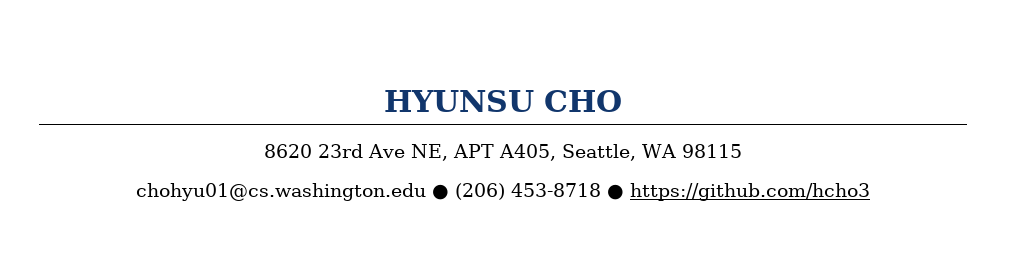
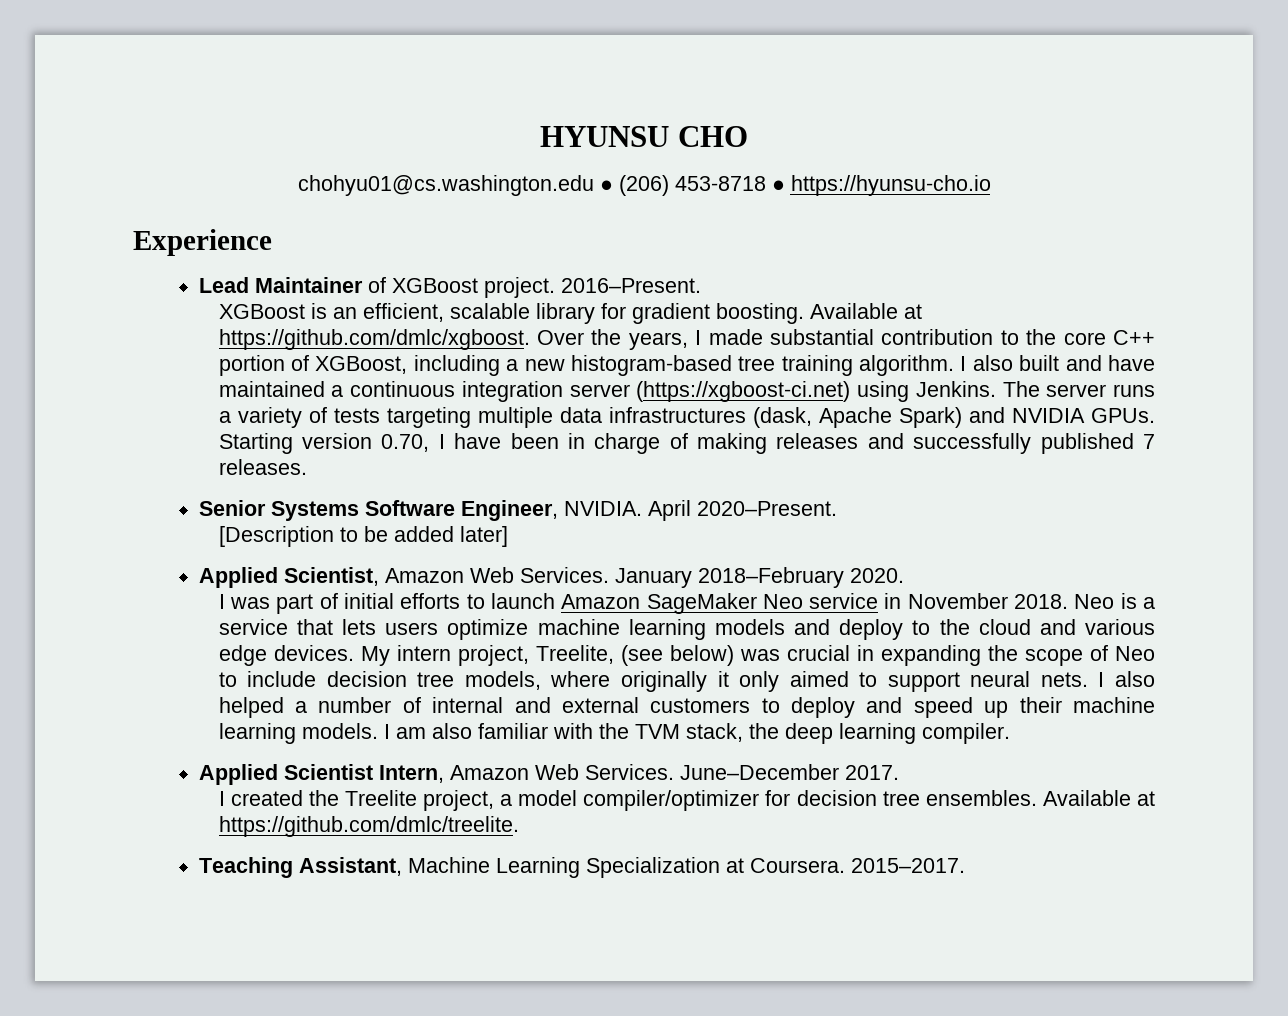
- 8620 23rd Ave NE, APT A405, Seattle, WA 98115
- chohyu01@cs.washington.edu ● (206) 453-8718 ● https://github.com/hcho3
+ chohyu01@cs.washington.edu ● (206) 453-8718 ● https://hyunsu-cho.io
+ Experience
+ Lead Maintainer of XGBoost project. 2016–Present.
+ XGBoost is an efficient, scalable library for gradient boosting. Available at https://github.com/dmlc/xgboost. Over the years, I made substantial contribution to the core C++ portion of XGBoost, including a new histogram-based tree training algorithm. I also built and have maintained a continuous integration server (https://xgboost-ci.net) using Jenkins. The server runs a variety of tests targeting multiple data infrastructures (dask, Apache Spark) and NVIDIA GPUs. Starting version 0.70, I have been in charge of making releases and successfully published 7 releases.
+ Senior Systems Software Engineer, NVIDIA. April 2020–Present.
+ [Description to be added later]
+ Applied Scientist, Amazon Web Services. January 2018–February 2020.
+ I was part of initial efforts to launch Amazon SageMaker Neo service in November 2018. Neo is a service that lets users optimize machine learning models and deploy to the cloud and various edge devices. My intern project, Treelite, (see below) was crucial in expanding the scope of Neo to include decision tree models, where originally it only aimed to support neural nets. I also helped a number of internal and external customers to deploy and speed up their machine learning models. I am also familiar with the TVM stack, the deep learning compiler.
+ Applied Scientist Intern, Amazon Web Services. June–December 2017.
+ I created the Treelite project, a model compiler/optimizer for decision tree ensembles. Available at https://github.com/dmlc/treelite.
+ Teaching Assistant, Machine Learning Specialization at Coursera. 2015–2017.

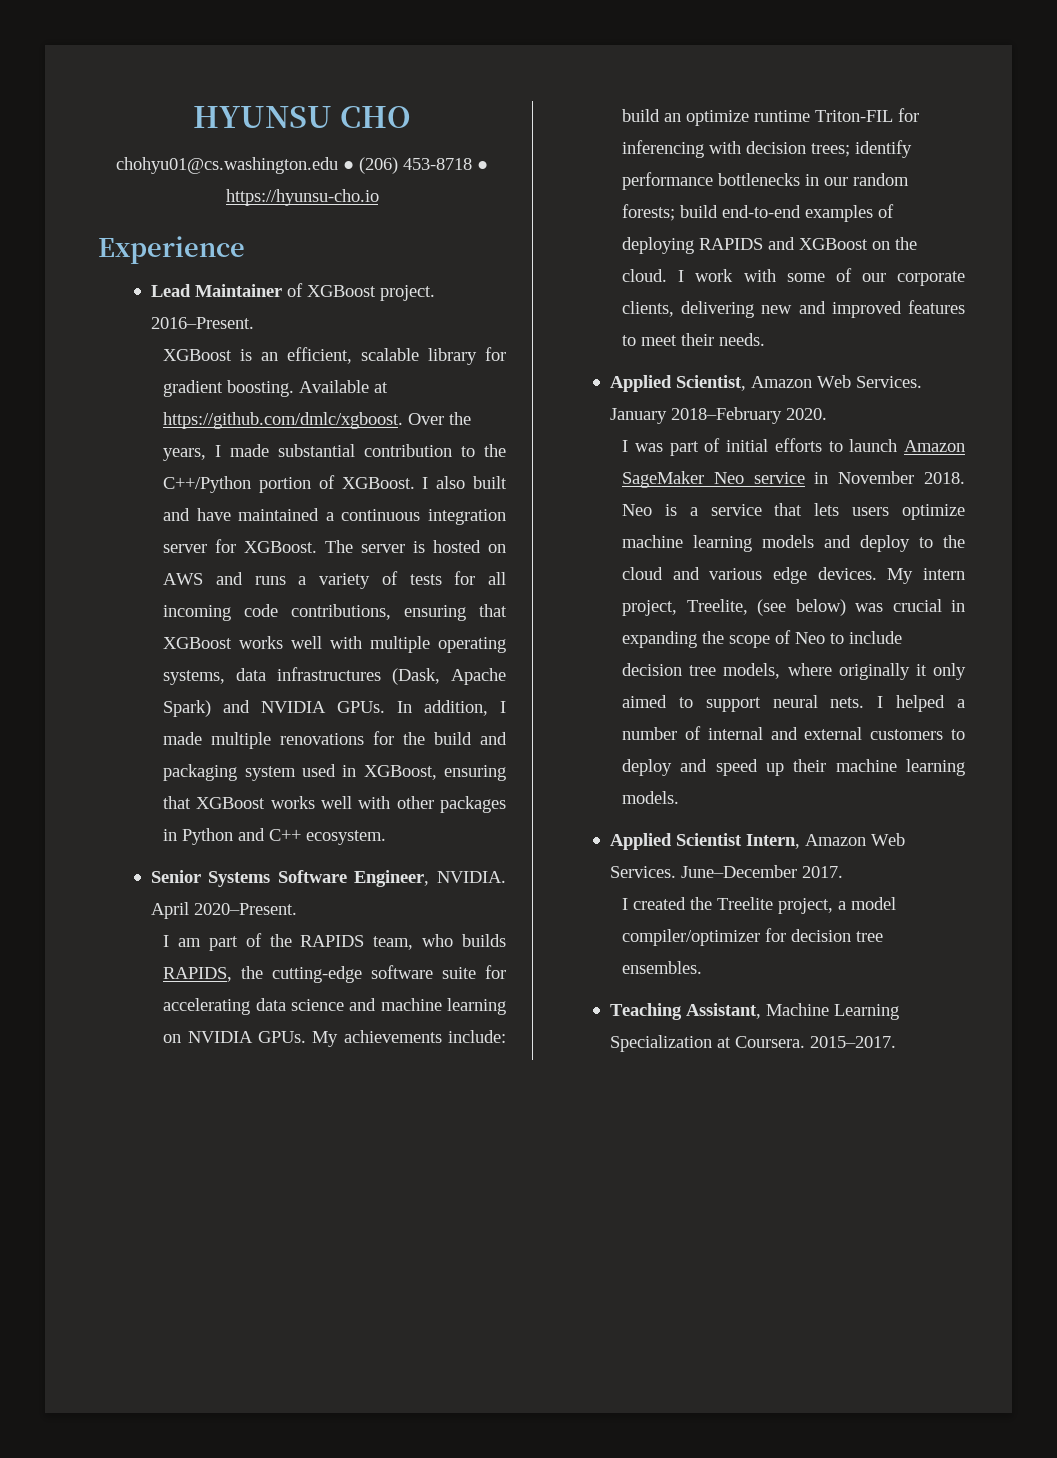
- Available at https://github.com/dmlc/xgboost. Over the years, I made substantial contribution to the core C++ portion of XGBoost, including a new histogram-based tree training algorithm.
+ Available at https://github.com/dmlc/xgboost. Over the years, I made substantial contribution to the C++/Python portion of XGBoost.
- I also built and have maintained a continuous integration server (https://xgboost-ci.net) using Jenkins. The server runs a variety of tests targeting multiple data infrastructures (dask, Apache Spark) and NVIDIA GPUs.
+ I also built and have maintained a continuous integration server for XGBoost. The server is hosted on AWS and runs a variety of tests for all incoming code contributions, ensuring that XGBoost works well with multiple operating systems, data infrastructures (Dask, Apache Spark) and NVIDIA GPUs.
- Starting version 0.70, I have been in charge of making releases and successfully published 7 releases.
+ In addition, I made multiple renovations for the build and packaging system used in XGBoost, ensuring that XGBoost works well with other packages in Python and C++ ecosystem.
- [Description to be added later]
+ I am part of the RAPIDS team, who builds RAPIDS, the cutting-edge software suite for accelerating data science and machine learning on NVIDIA GPUs. My achievements include: build an optimize runtime Triton-FIL for inferencing with decision trees; identify performance bottlenecks in our random forests; build end-to-end examples of deploying RAPIDS and XGBoost on the cloud. I work with some of our corporate clients, delivering new and improved features to meet their needs.
- I also helped a number of internal and external customers to deploy and speed up their machine learning models. I am also familiar with the TVM stack, the deep learning compiler.
+ I helped a number of internal and external customers to deploy and speed up their machine learning models.
- Available at https://github.com/dmlc/treelite.

